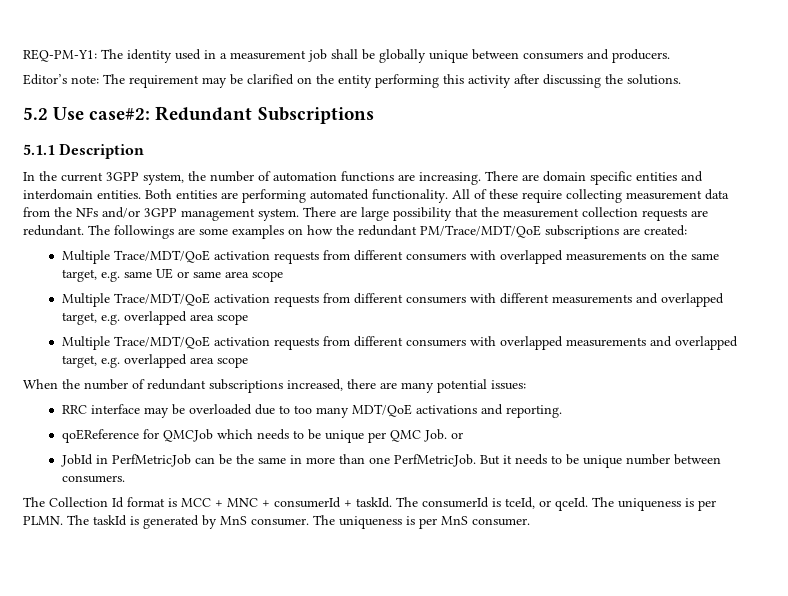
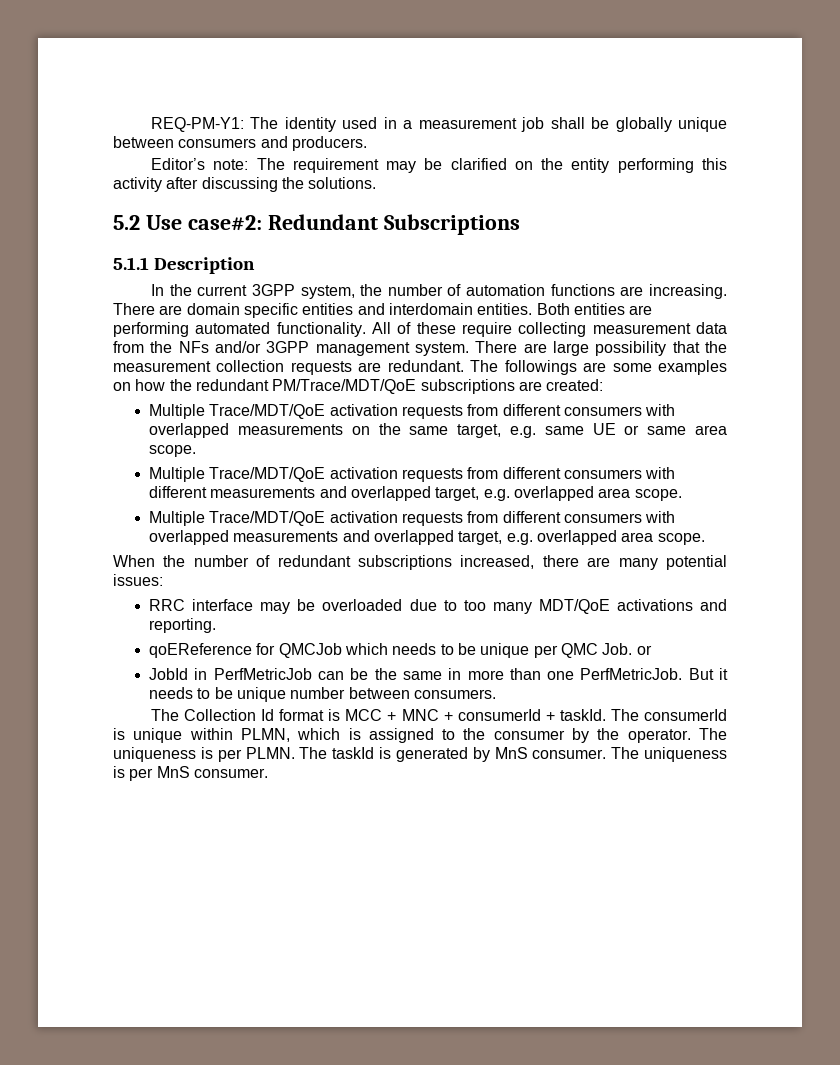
- Multiple Trace/MDT/QoE activation requests from different consumers with overlapped measurements on the same target, e.g. same UE or same area scope
+ Multiple Trace/MDT/QoE activation requests from different consumers with overlapped measurements on the same target, e.g. same UE or same area scope.
- Multiple Trace/MDT/QoE activation requests from different consumers with different measurements and overlapped target, e.g. overlapped area scope
+ Multiple Trace/MDT/QoE activation requests from different consumers with different measurements and overlapped target, e.g. overlapped area scope.
- Multiple Trace/MDT/QoE activation requests from different consumers with overlapped measurements and overlapped target, e.g. overlapped area scope
+ Multiple Trace/MDT/QoE activation requests from different consumers with overlapped measurements and overlapped target, e.g. overlapped area scope.
- The consumerId is tceId, or qceId.
+ The consumerId is unique within PLMN, which is assigned to the consumer by the operator.

